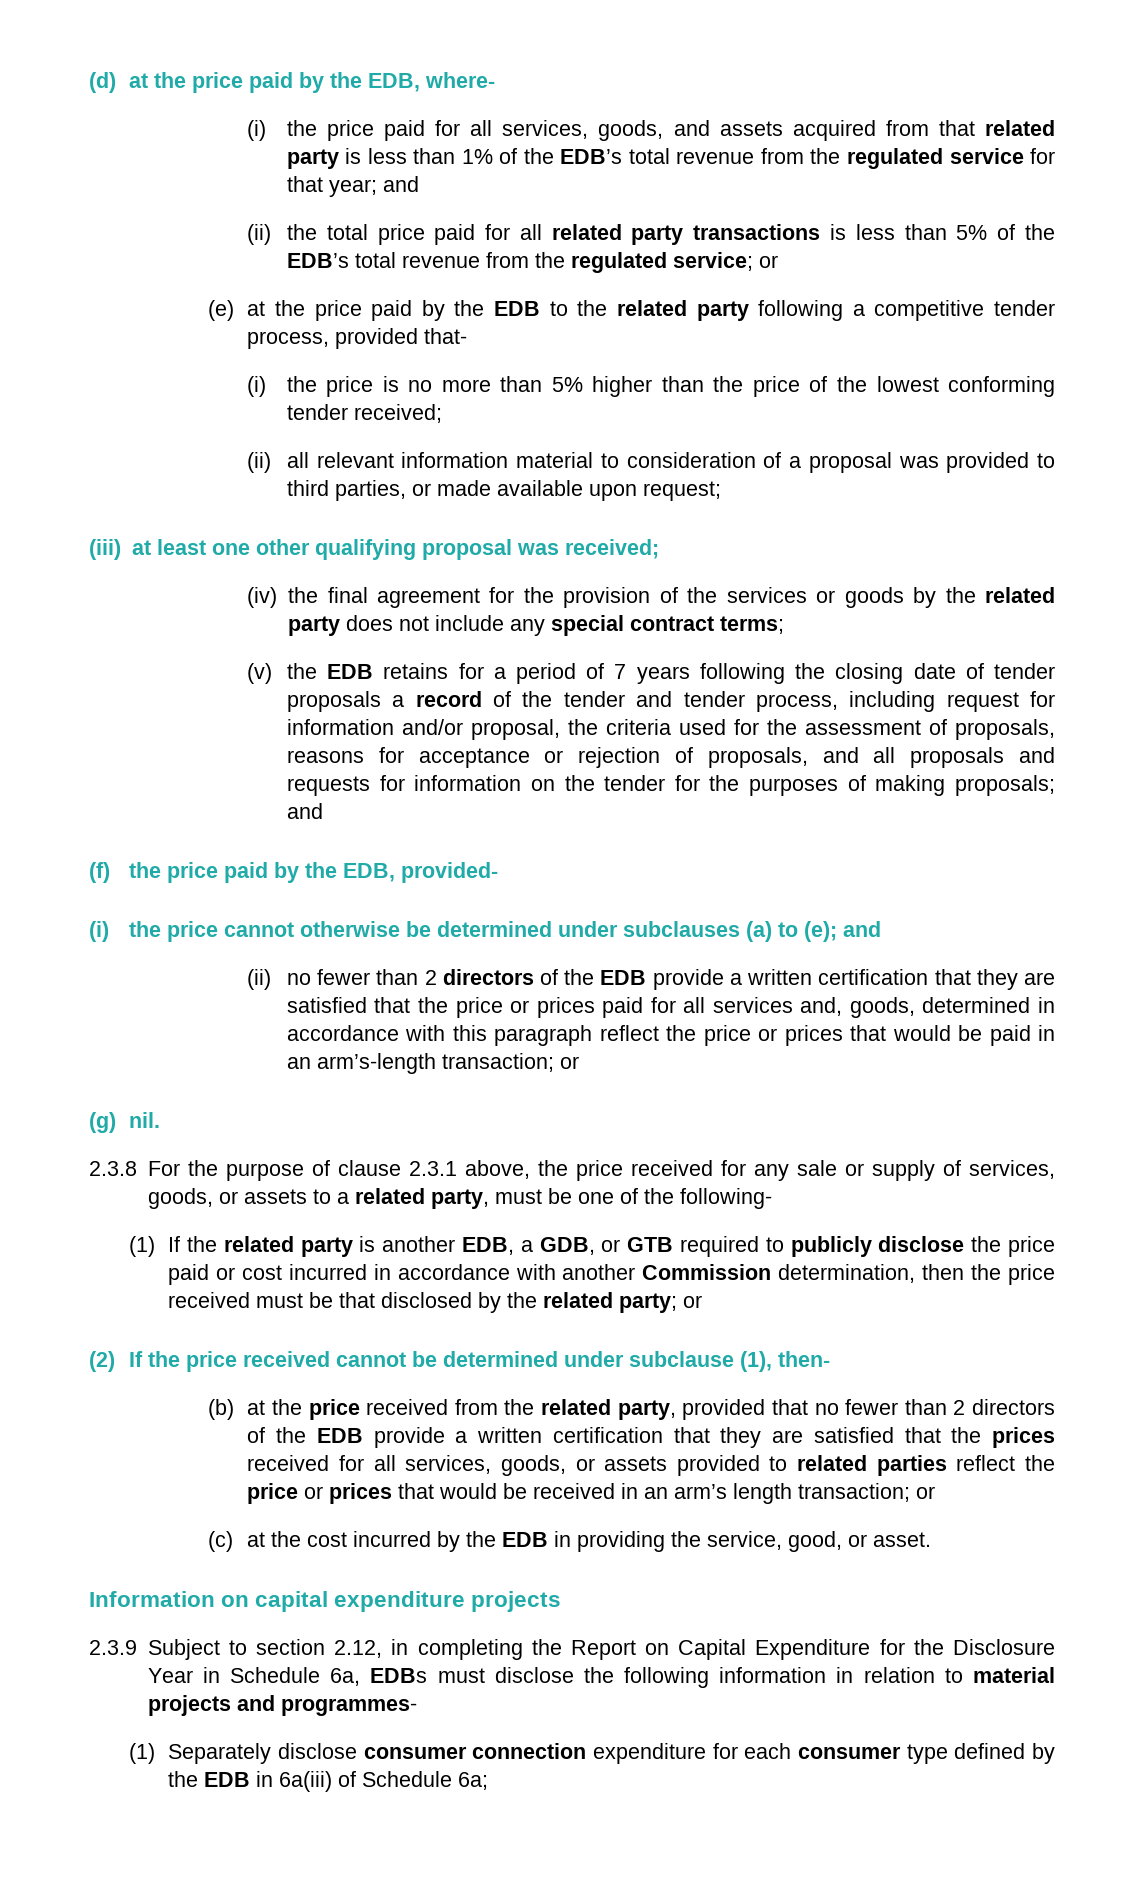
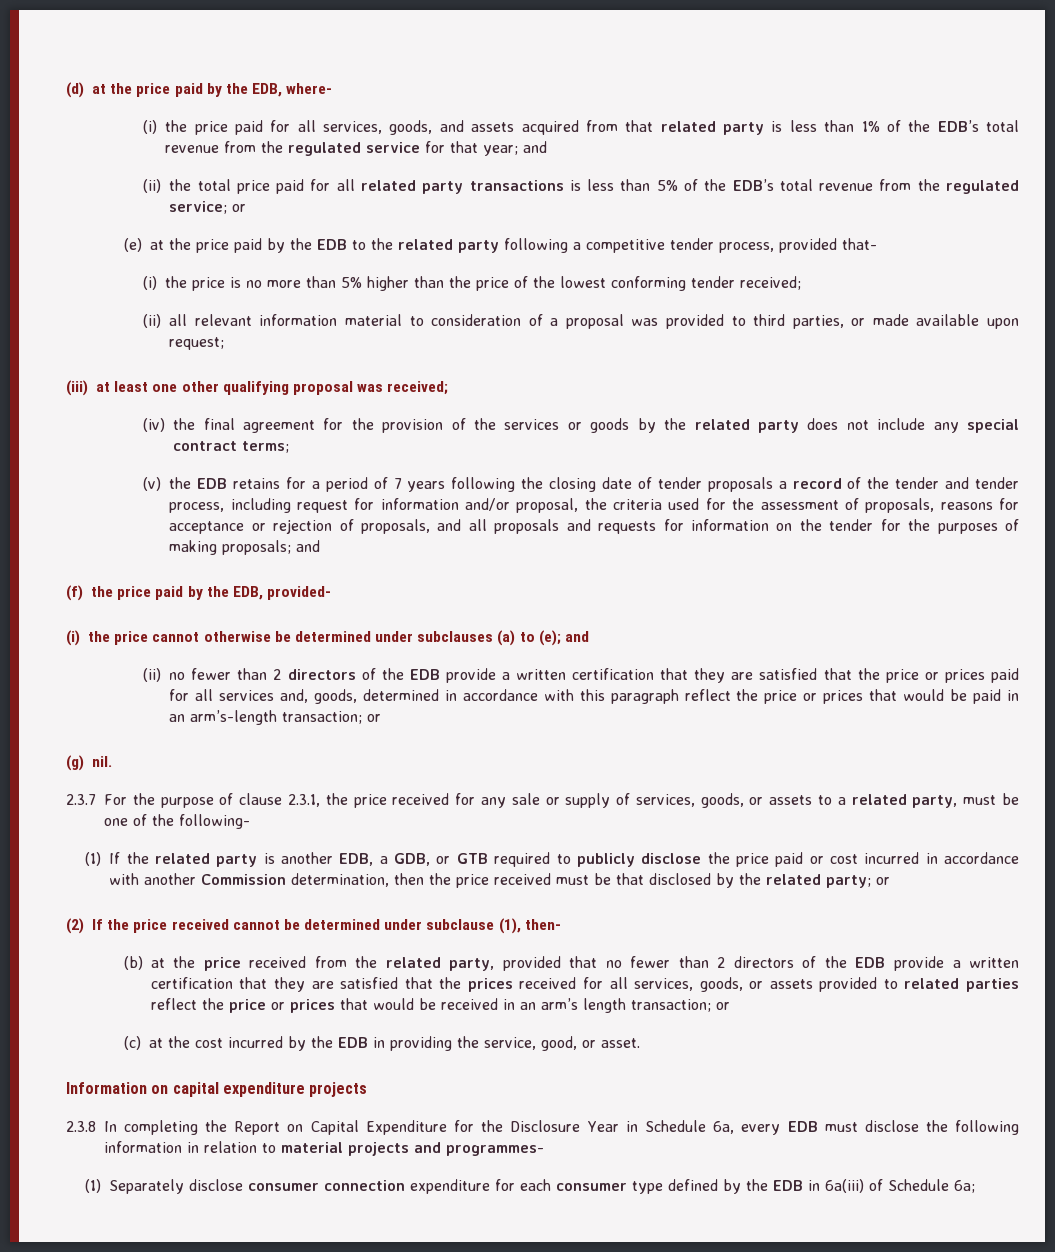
- 2.3.8 For the purpose of clause 2.3.1 above, the price received for any sale or supply of services, goods, or assets to a related party, must be one of the following-
+ 2.3.7 For the purpose of clause 2.3.1, the price received for any sale or supply of services, goods, or assets to a related party, must be one of the following-
- 2.3.9 Subject to section 2.12, in completing the Report on Capital Expenditure for the Disclosure Year in Schedule 6a, EDBs must disclose the following information in relation to material projects and programmes-
+ 2.3.8 In completing the Report on Capital Expenditure for the Disclosure Year in Schedule 6a, every EDB must disclose the following information in relation to material projects and programmes-

